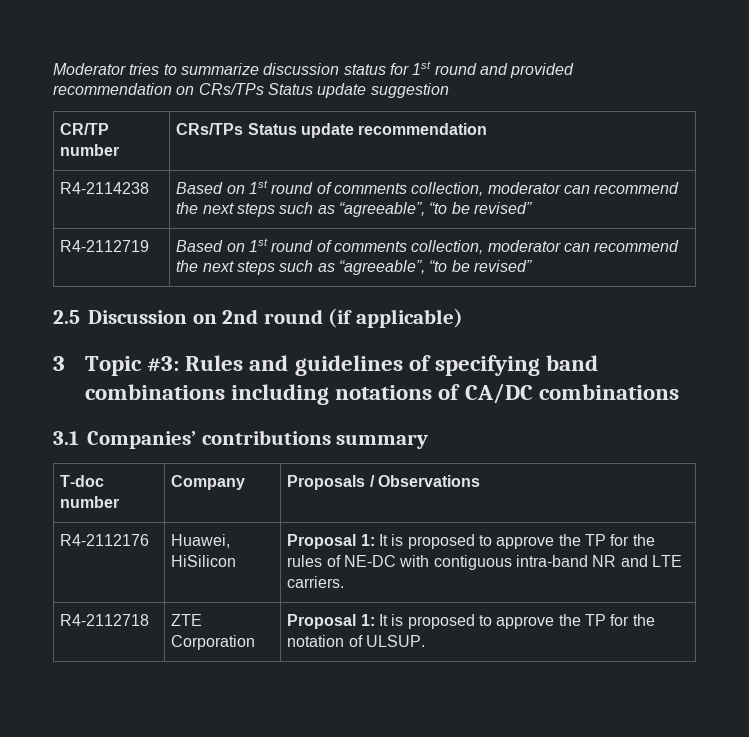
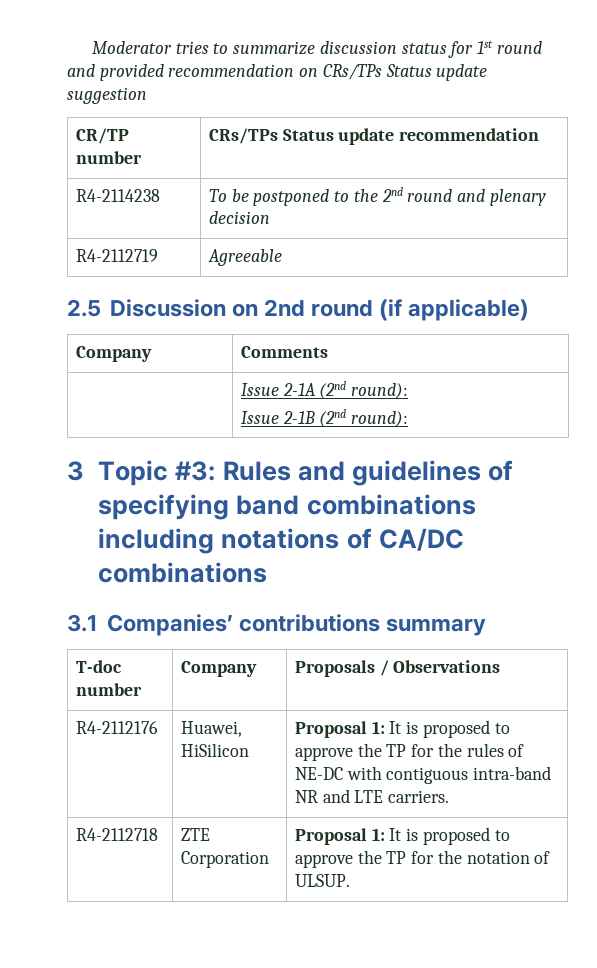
- R4-2114238 | Based on 1st round of comments collection, moderator can recommend the next steps such as “agreeable”, “to be revised”
- R4-2112719 | Based on 1st round of comments collection, moderator can recommend the next steps such as “agreeable”, “to be revised”
+ R4-2114238 | To be postponed to the 2nd round and plenary decision
+ R4-2112719 | Agreeable
+ Company | Comments
+ | Issue 2-1A (2nd round):
+ Issue 2-1B (2nd round):

